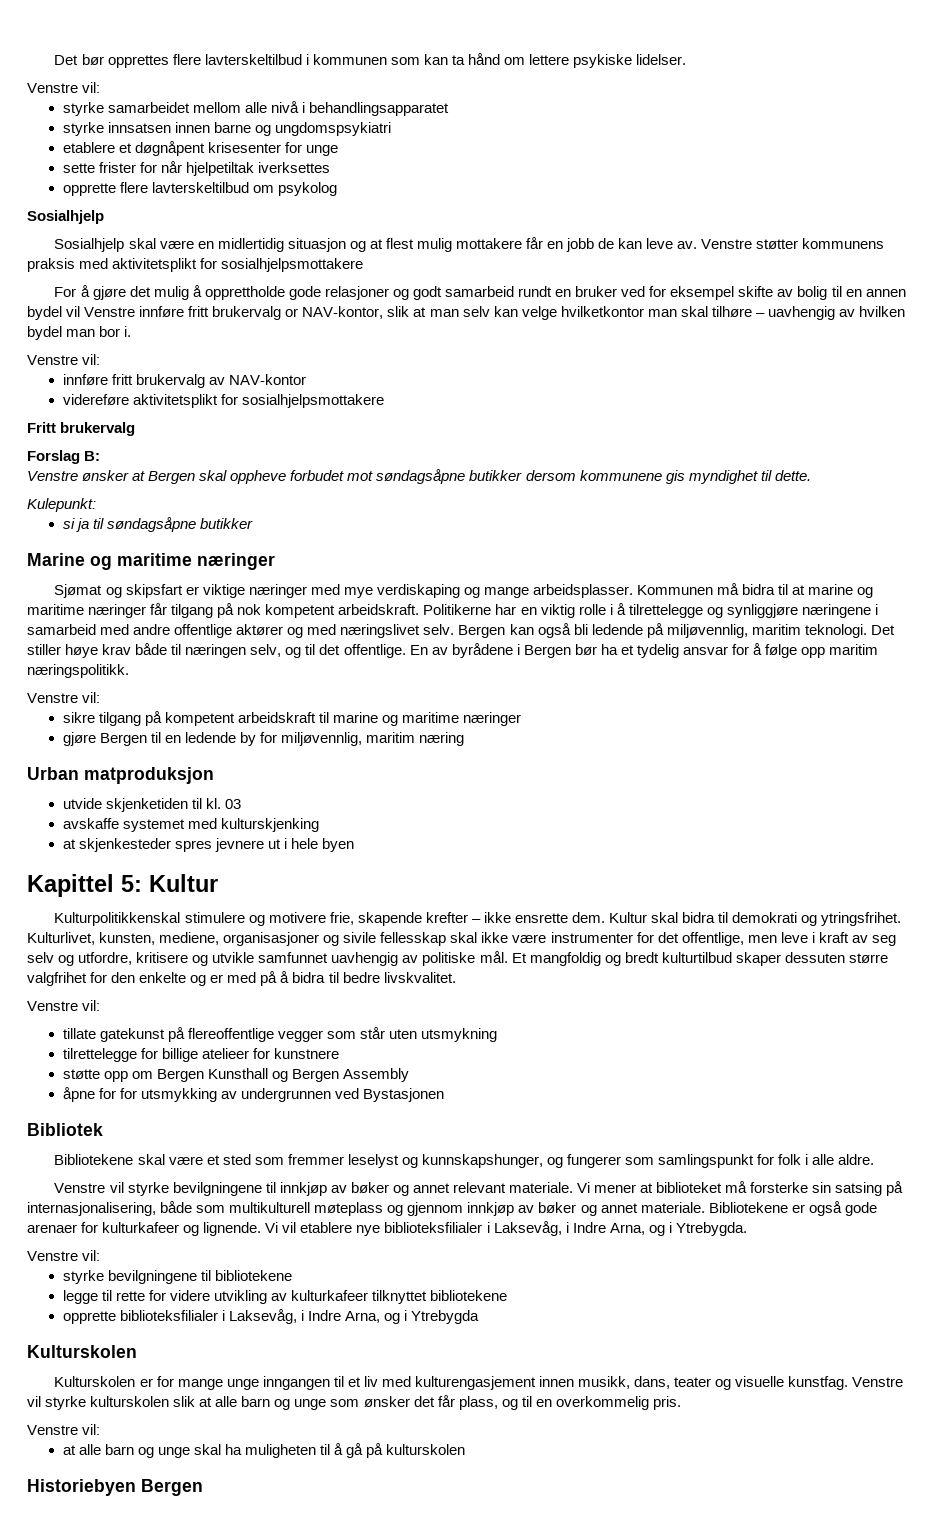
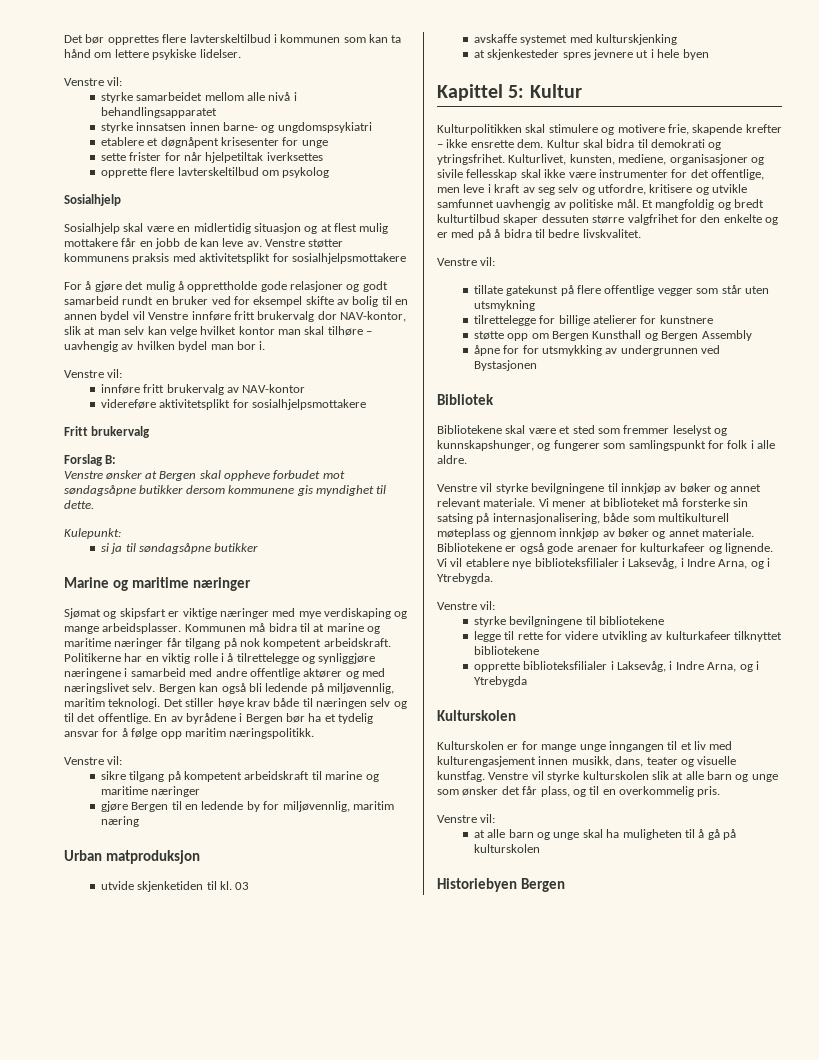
- styrke innsatsen innen barne og ungdomspsykiatri
+ styrke innsatsen innen barne- og ungdomspsykiatri
- For å gjøre det mulig å opprettholde gode relasjoner og godt samarbeid rundt en bruker ved for eksempel skifte av bolig til en annen bydel vil Venstre innføre fritt brukervalg or NAV-kontor, slik at man selv kan velge hvilketkontor man skal tilhøre – uavhengig av hvilken bydel man bor i.
+ For å gjøre det mulig å opprettholde gode relasjoner og godt samarbeid rundt en bruker ved for eksempel skifte av bolig til en annen bydel vil Venstre innføre fritt brukervalg dor NAV-kontor, slik at man selv kan velge hvilket kontor man skal tilhøre – uavhengig av hvilken bydel man bor i.
- Det stiller høye krav både til næringen selv, og til det offentlige.
+ Det stiller høye krav både til næringen selv og til det offentlige.
- Kulturpolitikkenskal stimulere og motivere frie, skapende krefter – ikke ensrette dem.
+ Kulturpolitikken skal stimulere og motivere frie, skapende krefter – ikke ensrette dem.
- tillate gatekunst på flereoffentlige vegger som står uten utsmykning
+ tillate gatekunst på flere offentlige vegger som står uten utsmykning
- tilrettelegge for billige atelieer for kunstnere
+ tilrettelegge for billige atelierer for kunstnere

